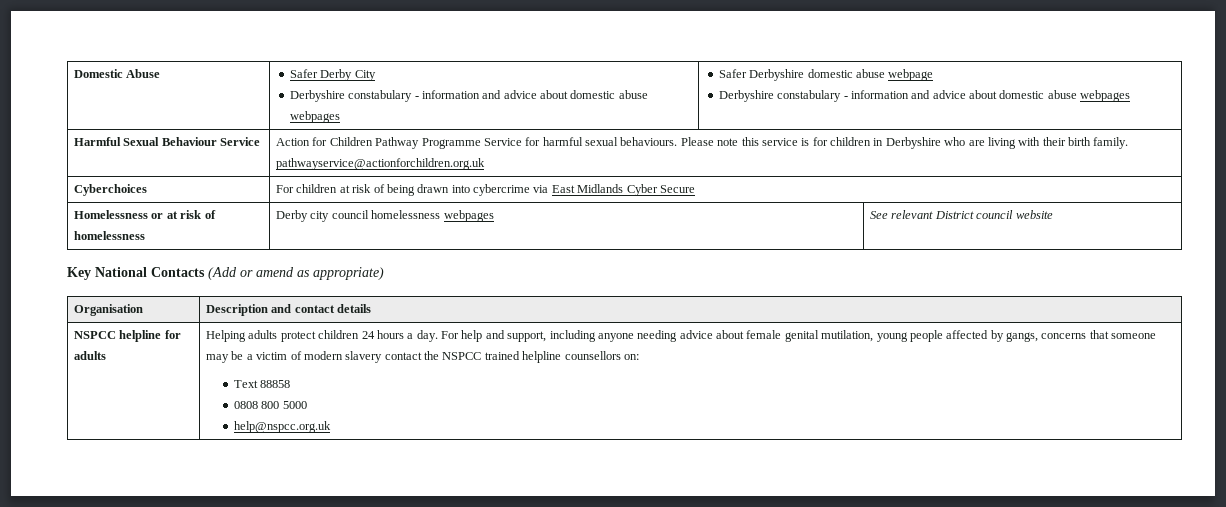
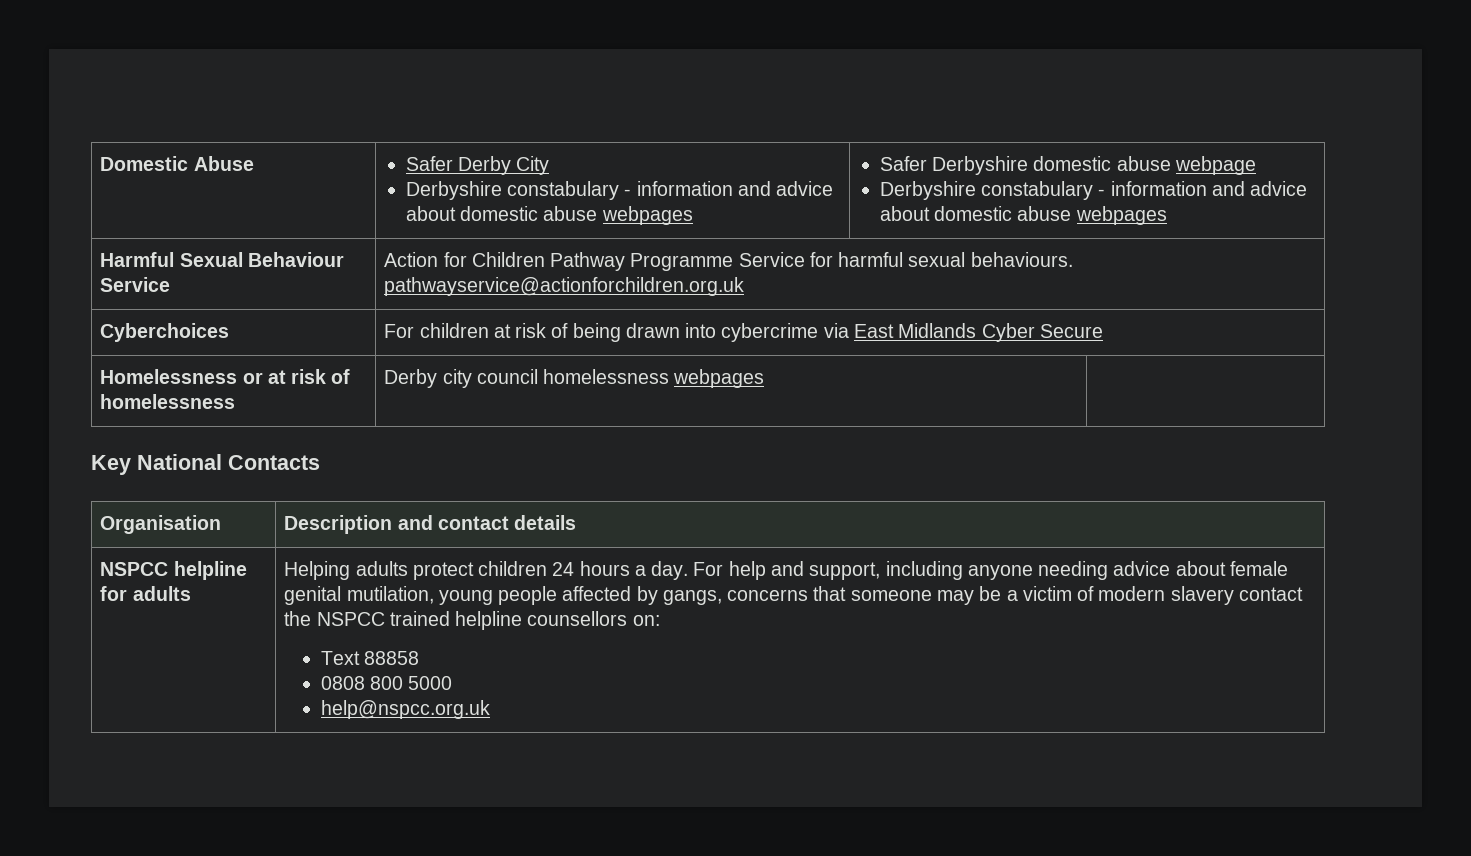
- Harmful Sexual Behaviour Service | Action for Children Pathway Programme Service for harmful sexual behaviours. Please note this service is for children in Derbyshire who are living with their birth family. pathwayservice@actionforchildren.org.uk
+ Harmful Sexual Behaviour Service | Action for Children Pathway Programme Service for harmful sexual behaviours. pathwayservice@actionforchildren.org.uk
- Homelessness or at risk of homelessness | Derby city council homelessness webpages | See relevant District council website
- Key National Contacts (Add or amend as appropriate)
+ Homelessness or at risk of homelessness | Derby city council homelessness webpages |
+ Key National Contacts

